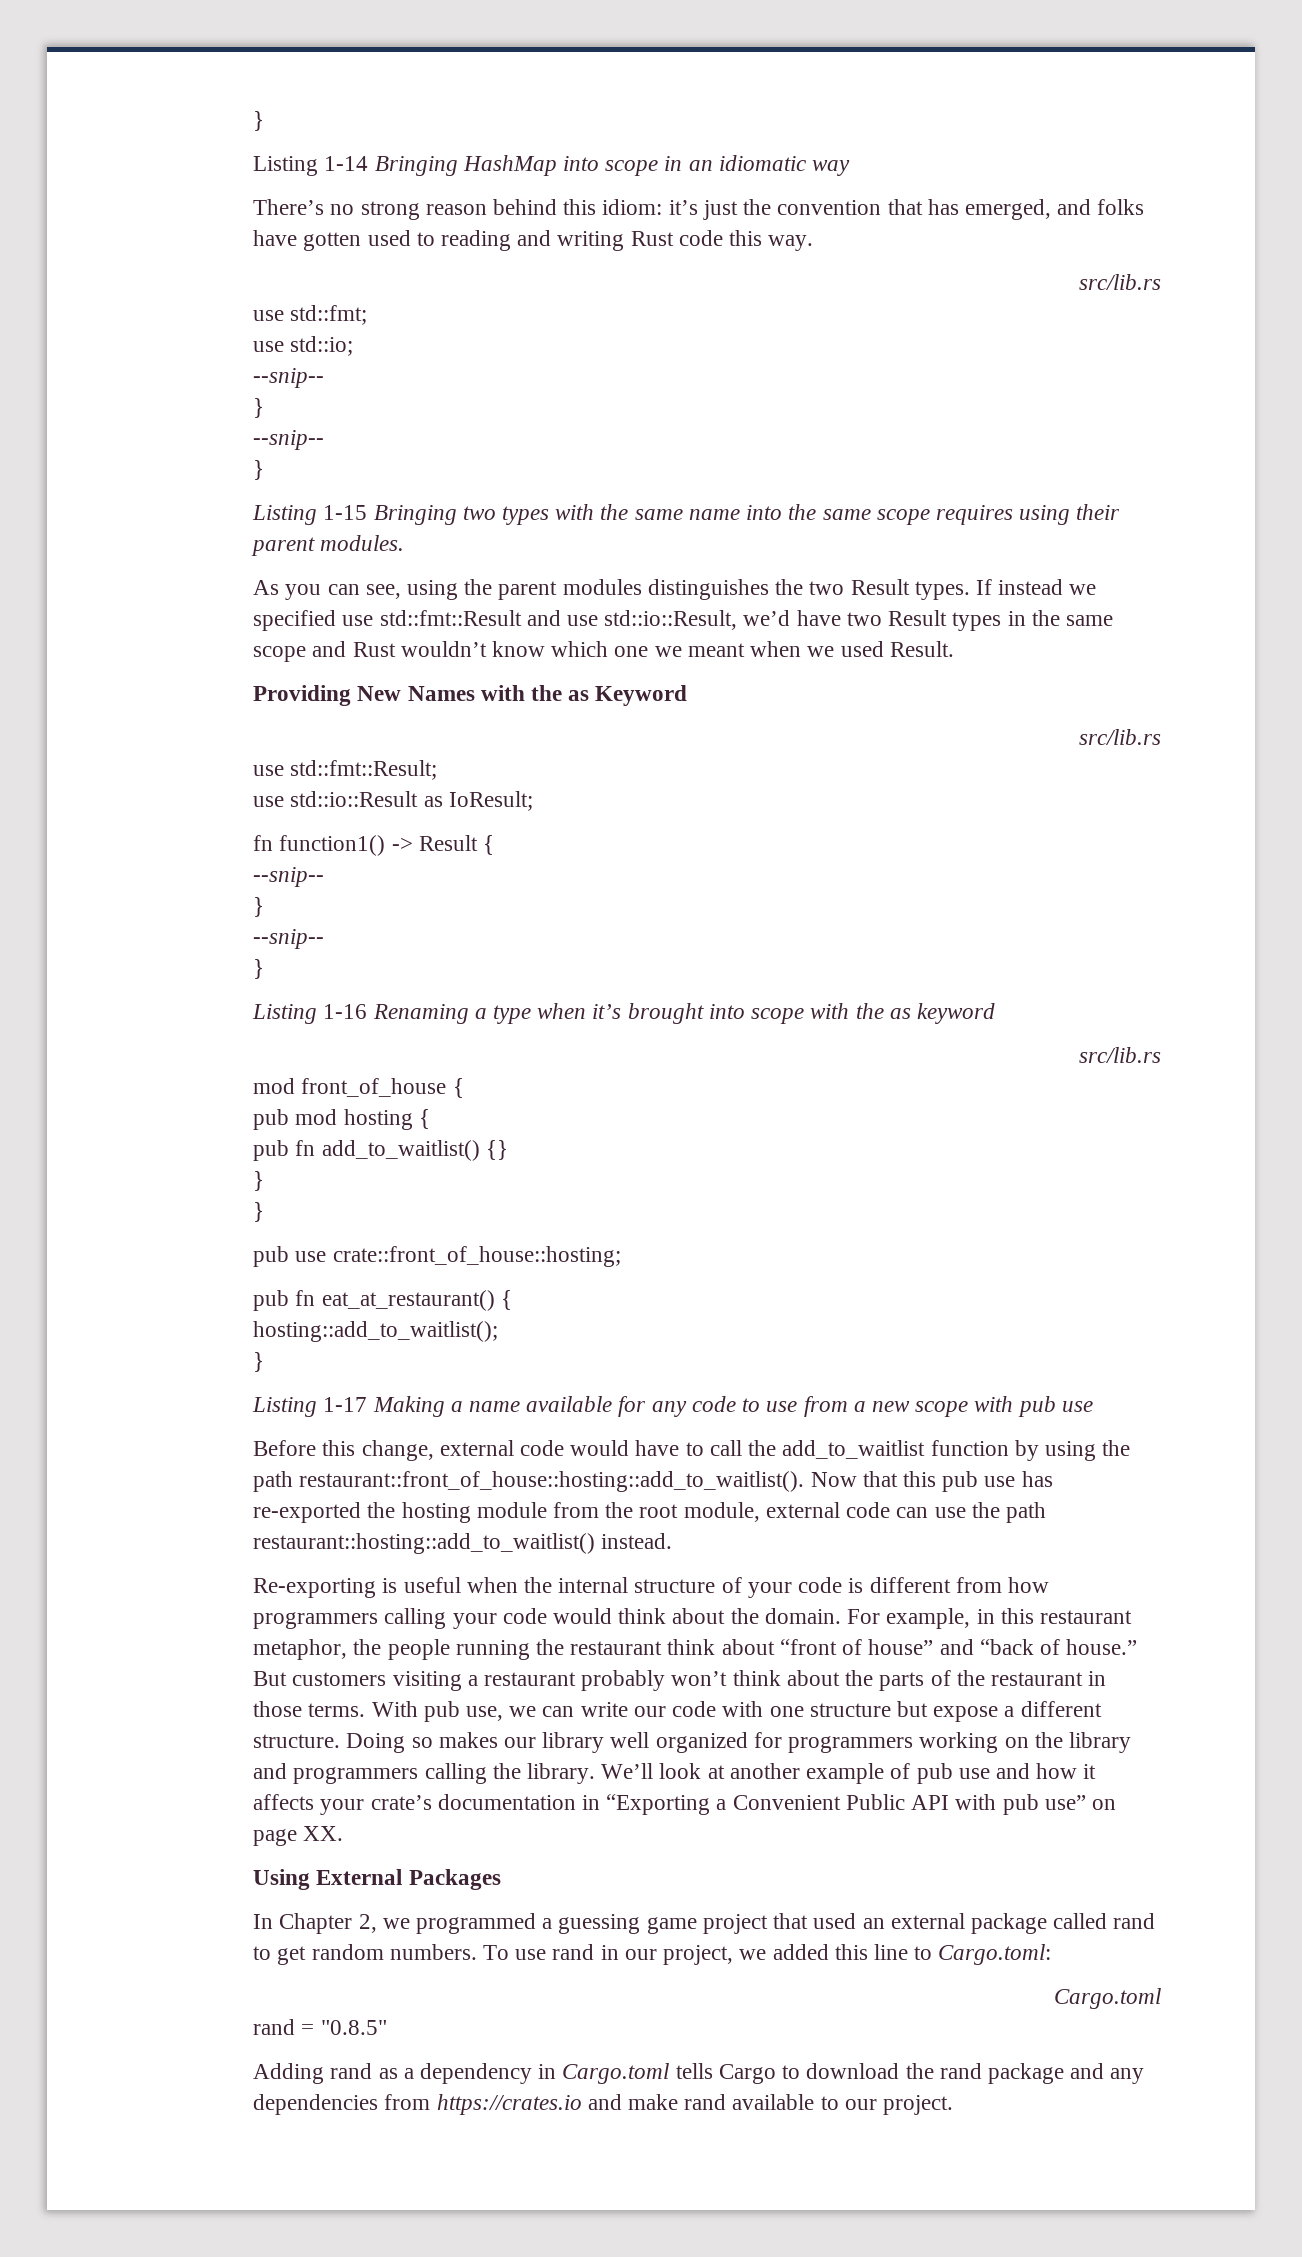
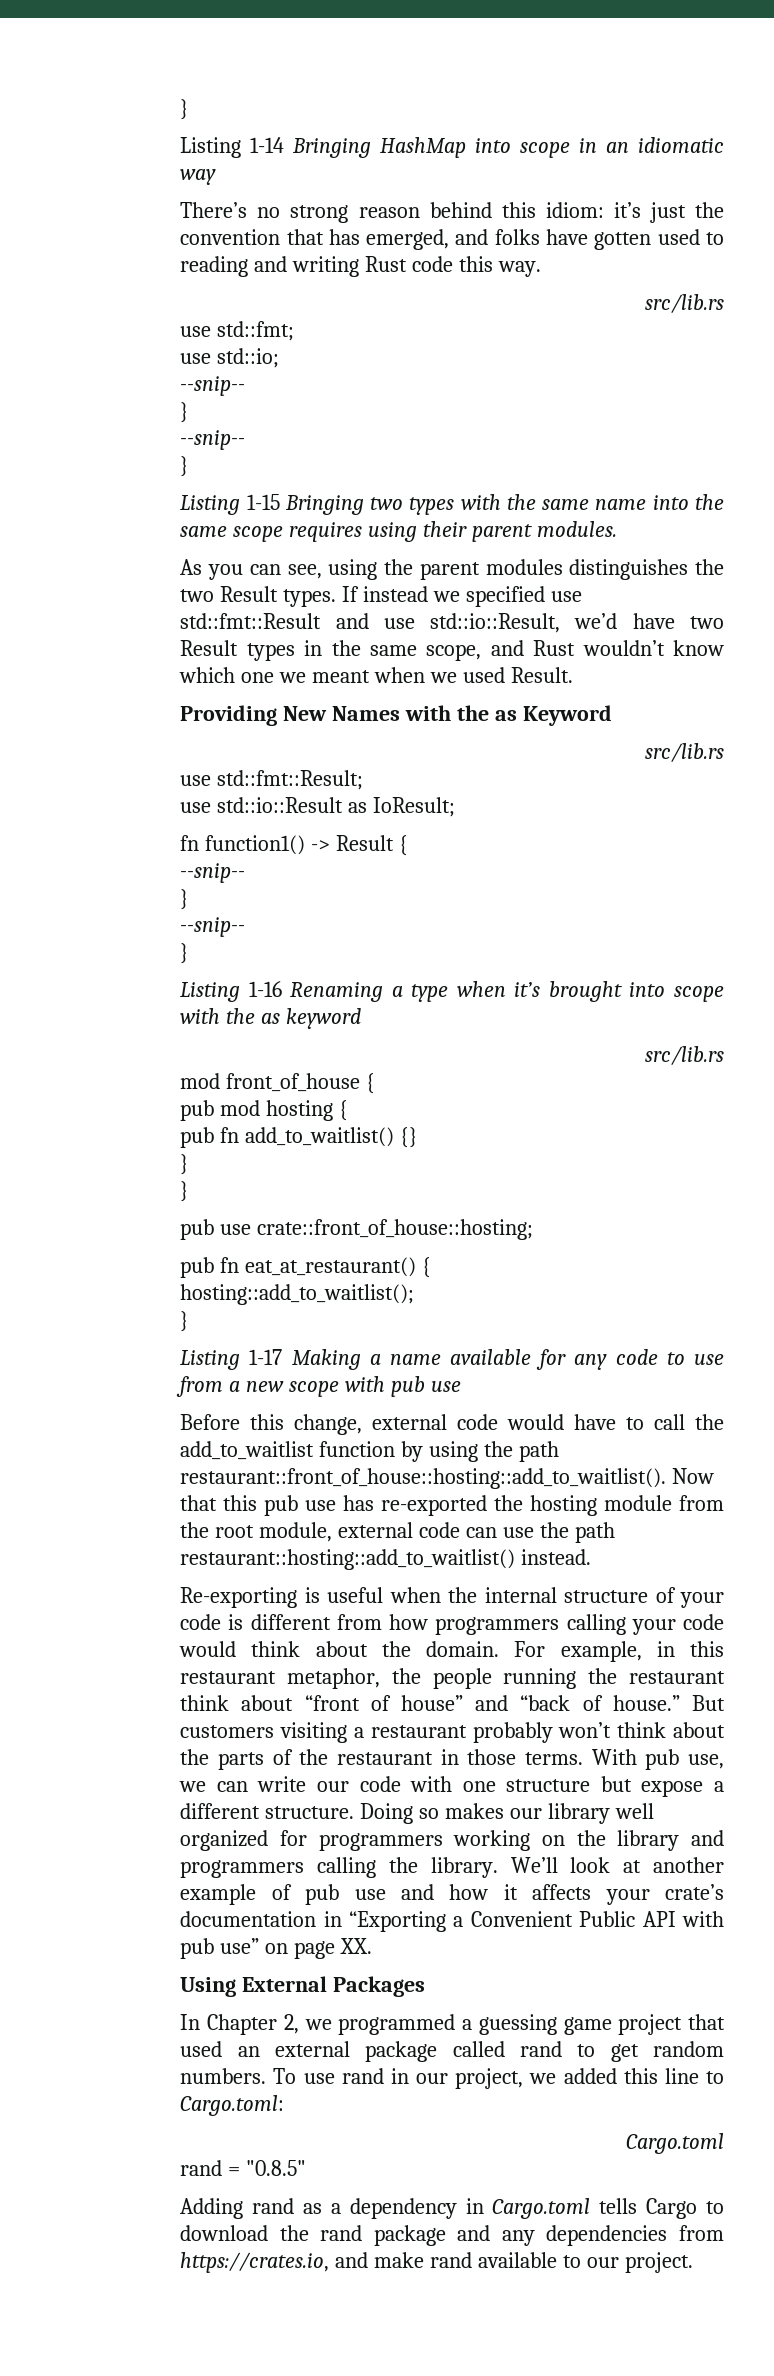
- If instead we specified use std::fmt::Result and use std::io::Result, we’d have two Result types in the same scope and Rust wouldn’t know which one we meant when we used Result.
+ If instead we specified use std::fmt::Result and use std::io::Result, we’d have two Result types in the same scope, and Rust wouldn’t know which one we meant when we used Result.
- Adding rand as a dependency in Cargo.toml tells Cargo to download the rand package and any dependencies from https://crates.io and make rand available to our project.
+ Adding rand as a dependency in Cargo.toml tells Cargo to download the rand package and any dependencies from https://crates.io, and make rand available to our project.

